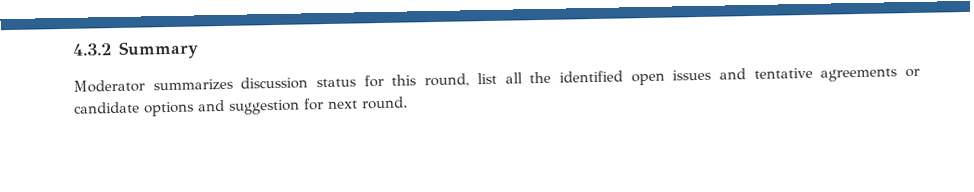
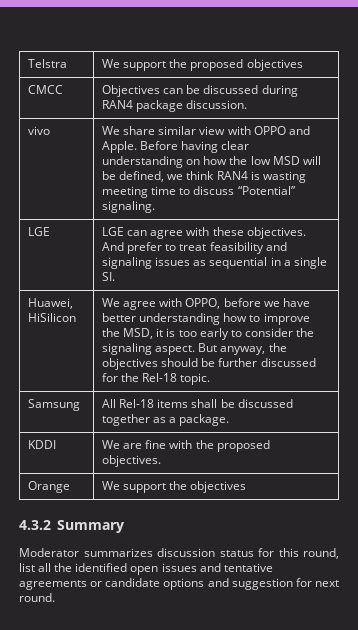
+ Telstra | We support the proposed objectives
+ CMCC | Objectives can be discussed during RAN4 package discussion.
+ vivo | We share similar view with OPPO and Apple. Before having clear understanding on how the low MSD will be defined, we think RAN4 is wasting meeting time to discuss “Potential” signaling.
+ LGE | LGE can agree with these objectives. And prefer to treat feasibility and signaling issues as sequential in a single SI.
+ Huawei, HiSilicon | We agree with OPPO, before we have better understanding how to improve the MSD, it is too early to consider the signaling aspect. But anyway, the objectives should be further discussed for the Rel-18 topic.
+ Samsung | All Rel-18 items shall be discussed together as a package.
+ KDDI | We are fine with the proposed objectives.
+ Orange | We support the objectives

